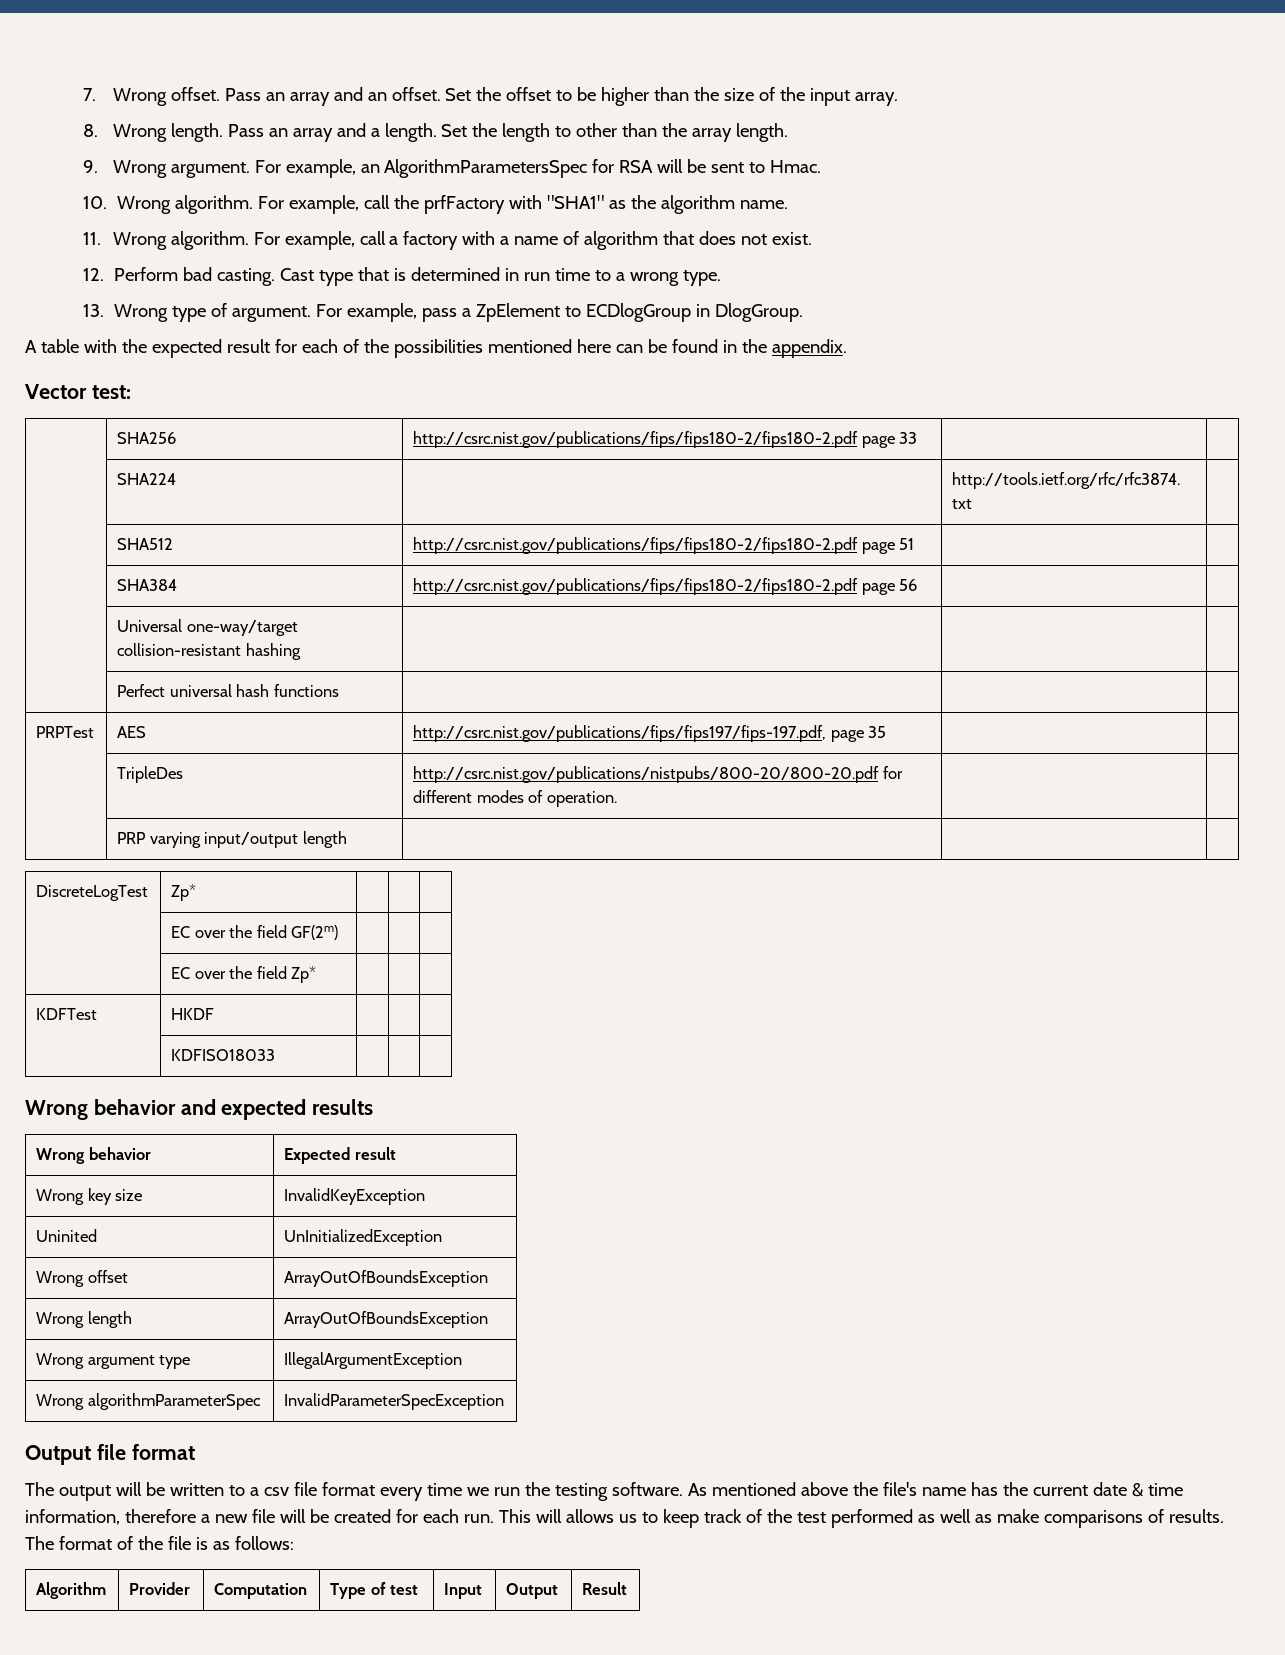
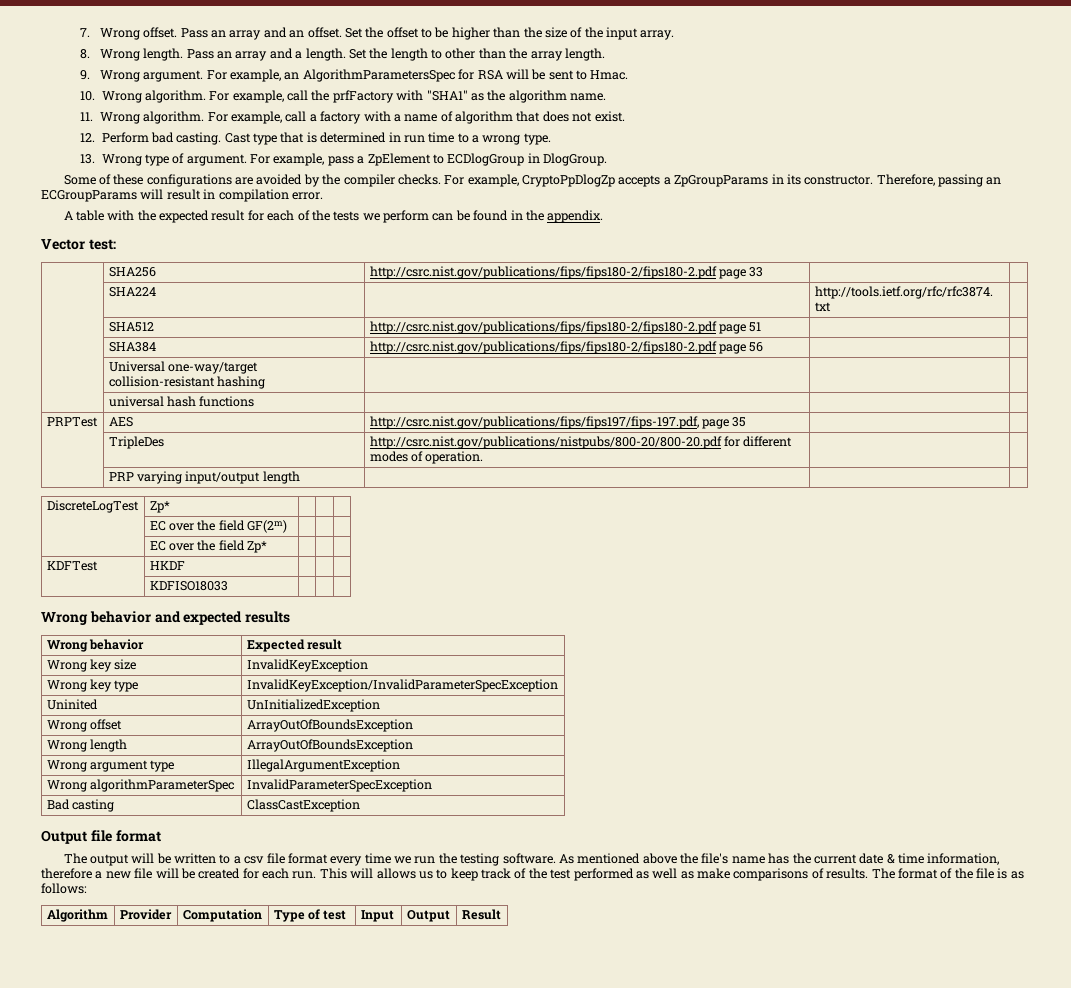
+ Some of these configurations are avoided by the compiler checks. For example, CryptoPpDlogZp accepts a ZpGroupParams in its constructor. Therefore, passing an ECGroupParams will result in compilation error.
- A table with the expected result for each of the possibilities mentioned here can be found in the appendix.
+ A table with the expected result for each of the tests we perform can be found in the appendix.
- | Perfect universal hash functions | | |
+ | universal hash functions | | |
+ Wrong key type | InvalidKeyException/InvalidParameterSpecException
+ Bad casting | ClassCastException

